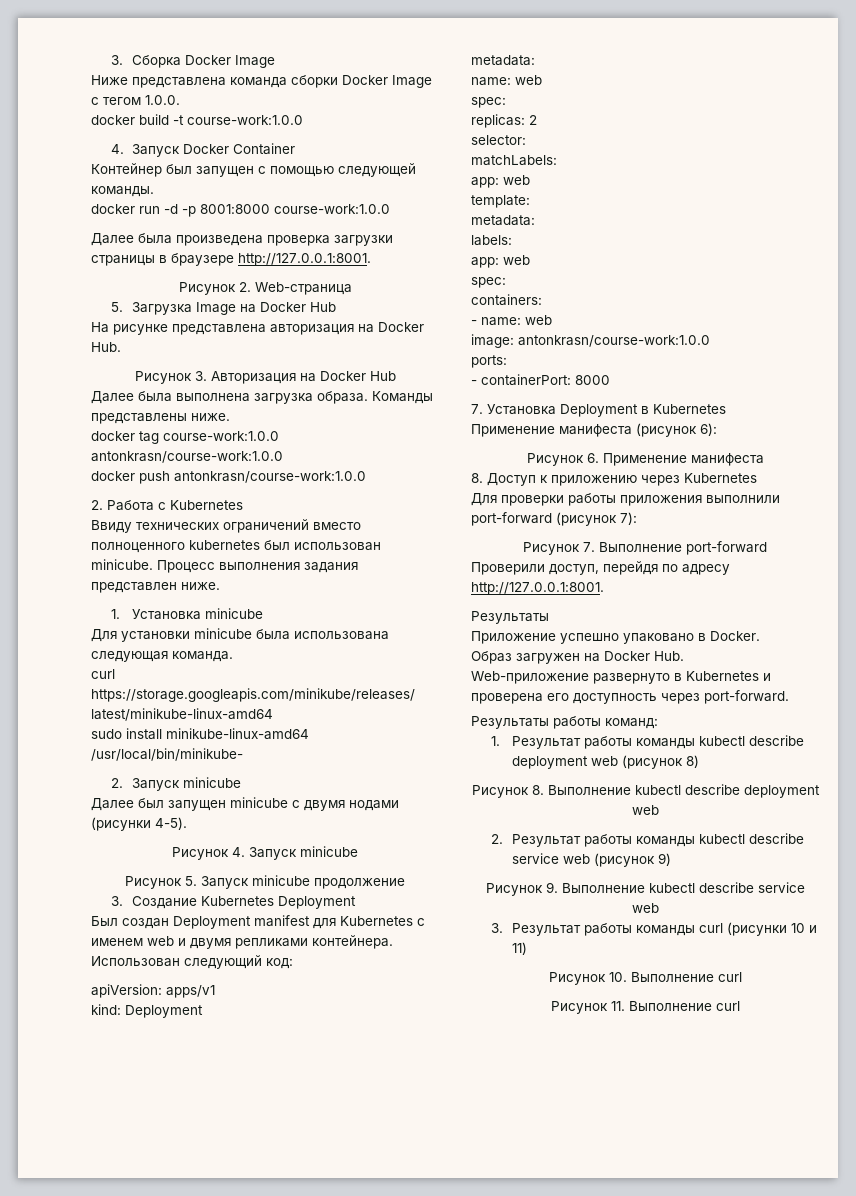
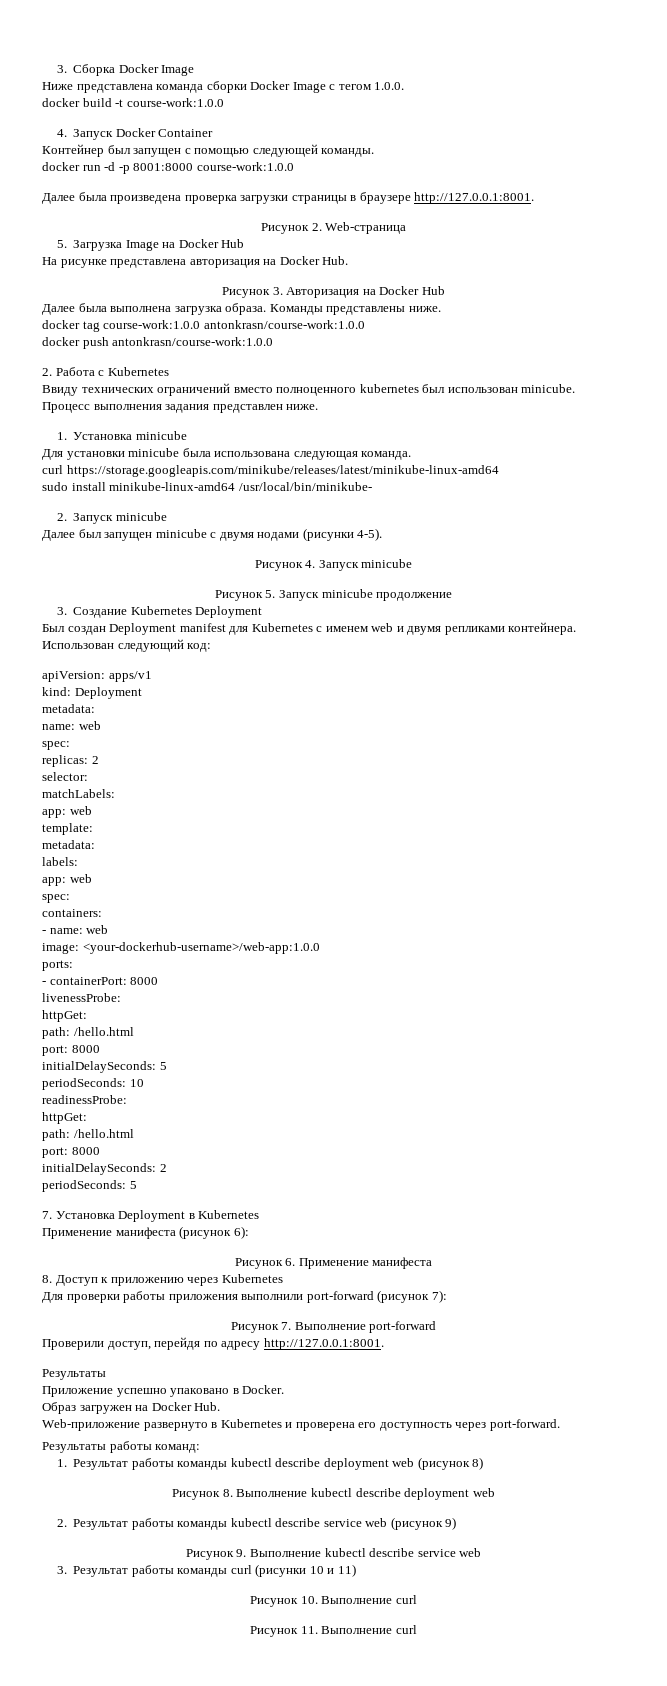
- image: antonkrasn/course-work:1.0.0
+ image: <your-dockerhub-username>/web-app:1.0.0
+ livenessProbe:
+ httpGet:
+ path: /hello.html
+ port: 8000
+ initialDelaySeconds: 5
+ periodSeconds: 10
+ readinessProbe:
+ httpGet:
+ path: /hello.html
+ port: 8000
+ initialDelaySeconds: 2
+ periodSeconds: 5

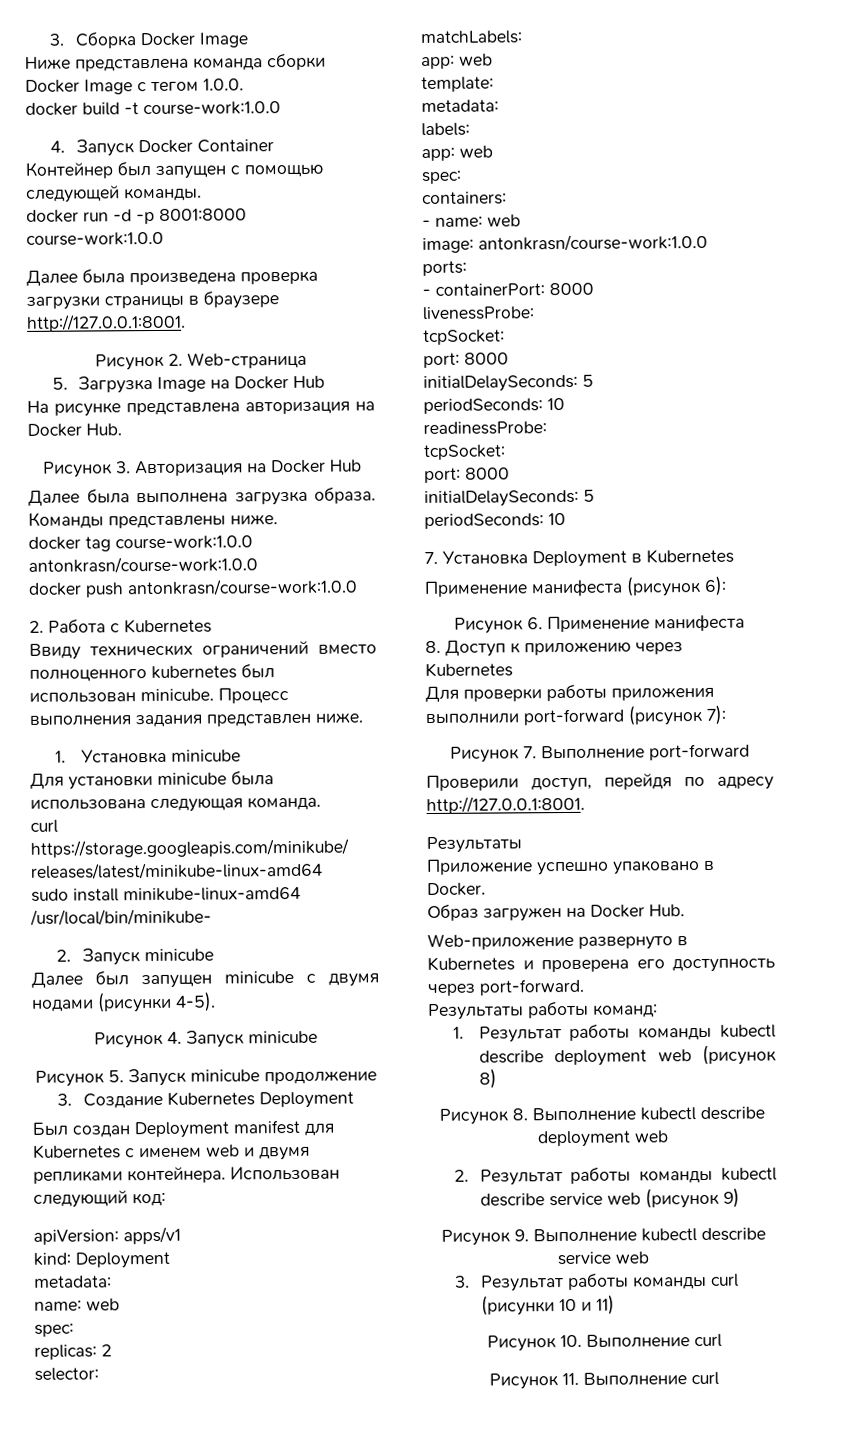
- image: <your-dockerhub-username>/web-app:1.0.0
+ image: antonkrasn/course-work:1.0.0
  livenessProbe:
- httpGet:
- path: /hello.html
+ tcpSocket:
  readinessProbe:
- httpGet:
- path: /hello.html
+ tcpSocket:
  port: 8000
- initialDelaySeconds: 2
- periodSeconds: 5
+ initialDelaySeconds: 5
+ periodSeconds: 10

